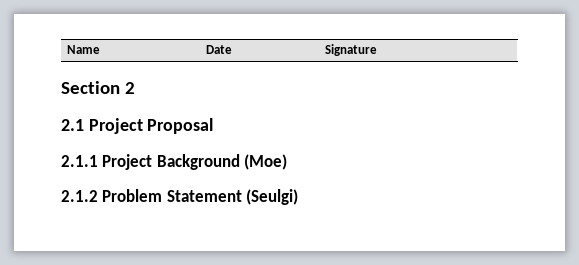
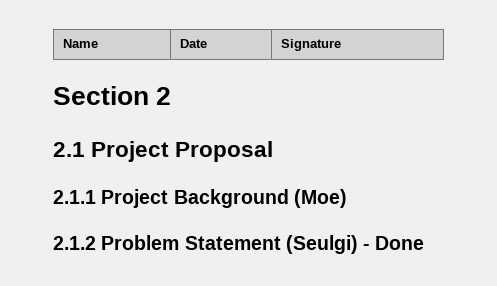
- 2.1.2 Problem Statement (Seulgi)
+ 2.1.2 Problem Statement (Seulgi) - Done

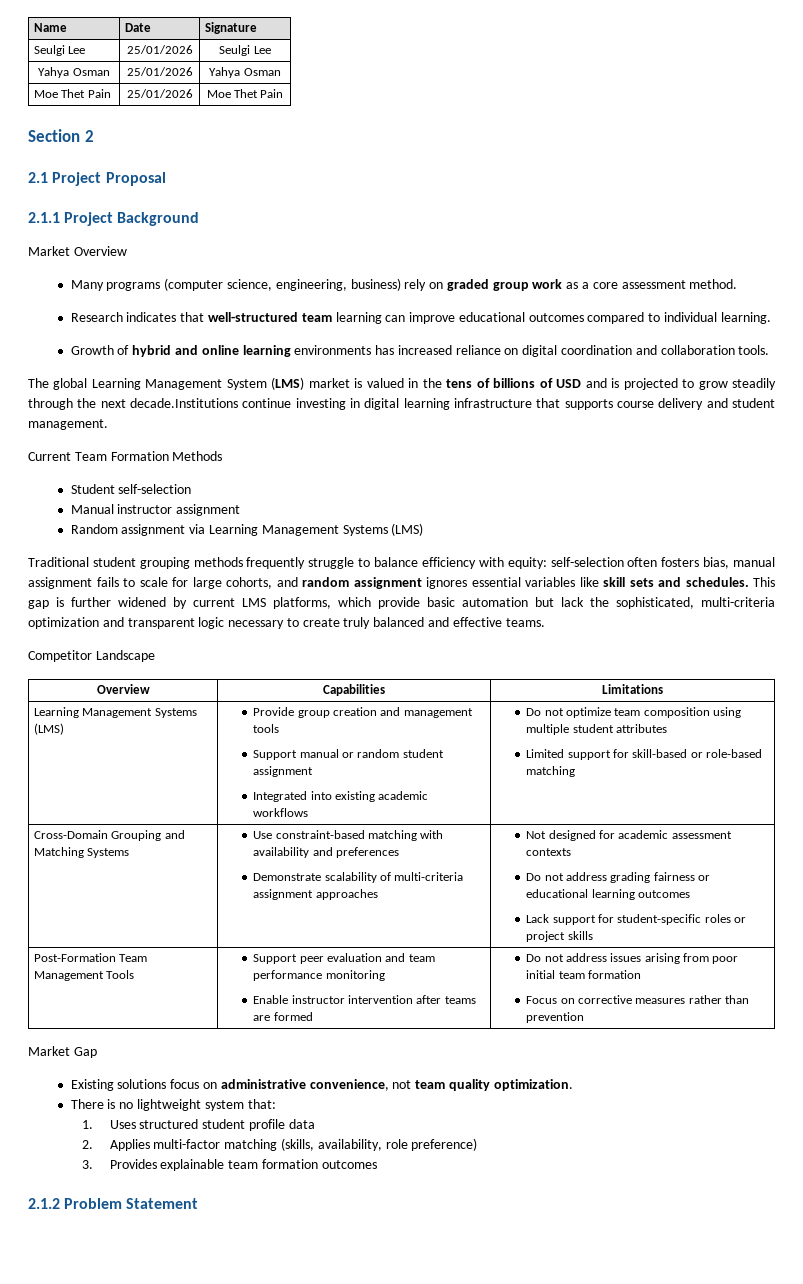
+ Seulgi Lee | 25/01/2026 | Seulgi Lee
+ Yahya Osman | 25/01/2026 | Yahya Osman
+ Moe Thet Pain | 25/01/2026 | Moe Thet Pain
- 2.1.1 Project Background (Moe)
+ 2.1.1 Project Background
+ Market Overview
+ Many programs (computer science, engineering, business) rely on graded group work as a core assessment method.
+ Research indicates that well-structured team learning can improve educational outcomes compared to individual learning.
+ Growth of hybrid and online learning environments has increased reliance on digital coordination and collaboration tools.
+ The global Learning Management System (LMS) market is valued in the tens of billions of USD and is projected to grow steadily through the next decade.Institutions continue investing in digital learning infrastructure that supports course delivery and student management.
+ Current Team Formation Methods
+ Student self-selection
+ Manual instructor assignment
+ Random assignment via Learning Management Systems (LMS)
+ Traditional student grouping methods frequently struggle to balance efficiency with equity: self-selection often fosters bias, manual assignment fails to scale for large cohorts, and random assignment ignores essential variables like skill sets and schedules. This gap is further widened by current LMS platforms, which provide basic automation but lack the sophisticated, multi-criteria optimization and transparent logic necessary to create truly balanced and effective teams.
+ Competitor Landscape
+ Overview | Capabilities | Limitations
+ Learning Management Systems (LMS) | Provide group creation and management tools
+ Support manual or random student assignment
+ Integrated into existing academic workflows | Do not optimize team composition using multiple student attributes
+ Limited support for skill-based or role-based matching
+ Cross-Domain Grouping and Matching Systems | Use constraint-based matching with availability and preferences
+ Demonstrate scalability of multi-criteria assignment approaches | Not designed for academic assessment contexts
+ Do not address grading fairness or educational learning outcomes
+ Lack support for student-specific roles or project skills
+ Post-Formation Team Management Tools | Support peer evaluation and team performance monitoring
+ Enable instructor intervention after teams are formed | Do not address issues arising from poor initial team formation
+ Focus on corrective measures rather than prevention
+ Market Gap
+ Existing solutions focus on administrative convenience, not team quality optimization.
+ There is no lightweight system that:
+ 1. Uses structured student profile data
+ 2. Applies multi-factor matching (skills, availability, role preference)
+ 3. Provides explainable team formation outcomes
- 2.1.2 Problem Statement (Seulgi) - Done
+ 2.1.2 Problem Statement

